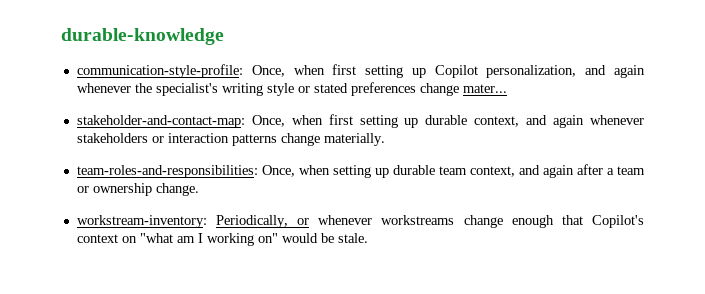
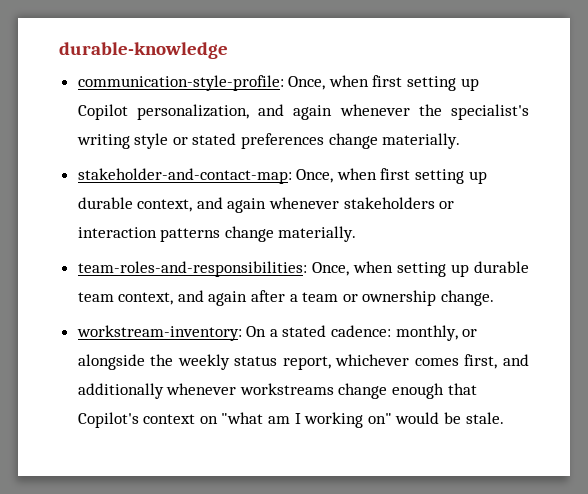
- communication-style-profile: Once, when first setting up Copilot personalization, and again whenever the specialist's writing style or stated preferences change mater...
+ communication-style-profile: Once, when first setting up Copilot personalization, and again whenever the specialist's writing style or stated preferences change materially.
- workstream-inventory: Periodically, or whenever workstreams change enough that Copilot's context on "what am I working on" would be stale.
+ workstream-inventory: On a stated cadence: monthly, or alongside the weekly status report, whichever comes first, and additionally whenever workstreams change enough that Copilot's context on "what am I working on" would be stale.

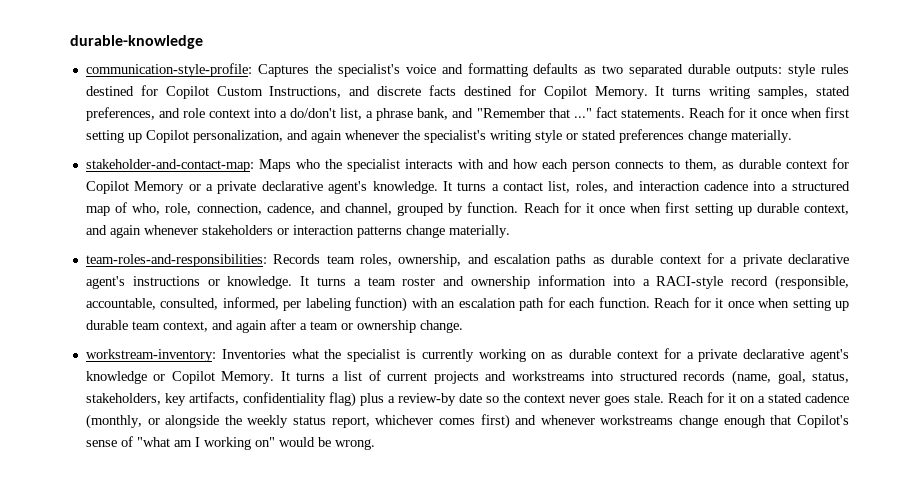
- communication-style-profile: Once, when first setting up Copilot personalization, and again whenever the specialist's writing style or stated preferences change materially.
+ communication-style-profile: Captures the specialist's voice and formatting defaults as two separated durable outputs: style rules destined for Copilot Custom Instructions, and discrete facts destined for Copilot Memory. It turns writing samples, stated preferences, and role context into a do/don't list, a phrase bank, and "Remember that ..." fact statements. Reach for it once when first setting up Copilot personalization, and again whenever the specialist's writing style or stated preferences change materially.
- stakeholder-and-contact-map: Once, when first setting up durable context, and again whenever stakeholders or interaction patterns change materially.
+ stakeholder-and-contact-map: Maps who the specialist interacts with and how each person connects to them, as durable context for Copilot Memory or a private declarative agent's knowledge. It turns a contact list, roles, and interaction cadence into a structured map of who, role, connection, cadence, and channel, grouped by function. Reach for it once when first setting up durable context, and again whenever stakeholders or interaction patterns change materially.
- team-roles-and-responsibilities: Once, when setting up durable team context, and again after a team or ownership change.
+ team-roles-and-responsibilities: Records team roles, ownership, and escalation paths as durable context for a private declarative agent's instructions or knowledge. It turns a team roster and ownership information into a RACI-style record (responsible, accountable, consulted, informed, per labeling function) with an escalation path for each function. Reach for it once when setting up durable team context, and again after a team or ownership change.
- workstream-inventory: On a stated cadence: monthly, or alongside the weekly status report, whichever comes first, and additionally whenever workstreams change enough that Copilot's context on "what am I working on" would be stale.
+ workstream-inventory: Inventories what the specialist is currently working on as durable context for a private declarative agent's knowledge or Copilot Memory. It turns a list of current projects and workstreams into structured records (name, goal, status, stakeholders, key artifacts, confidentiality flag) plus a review-by date so the context never goes stale. Reach for it on a stated cadence (monthly, or alongside the weekly status report, whichever comes first) and whenever workstreams change enough that Copilot's sense of "what am I working on" would be wrong.

